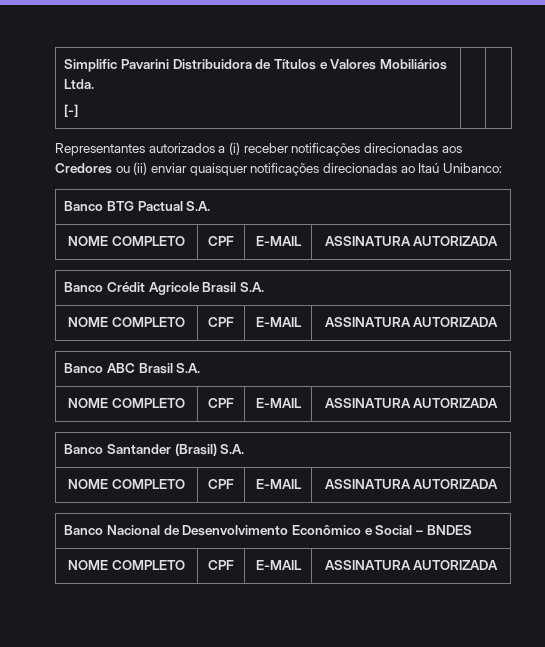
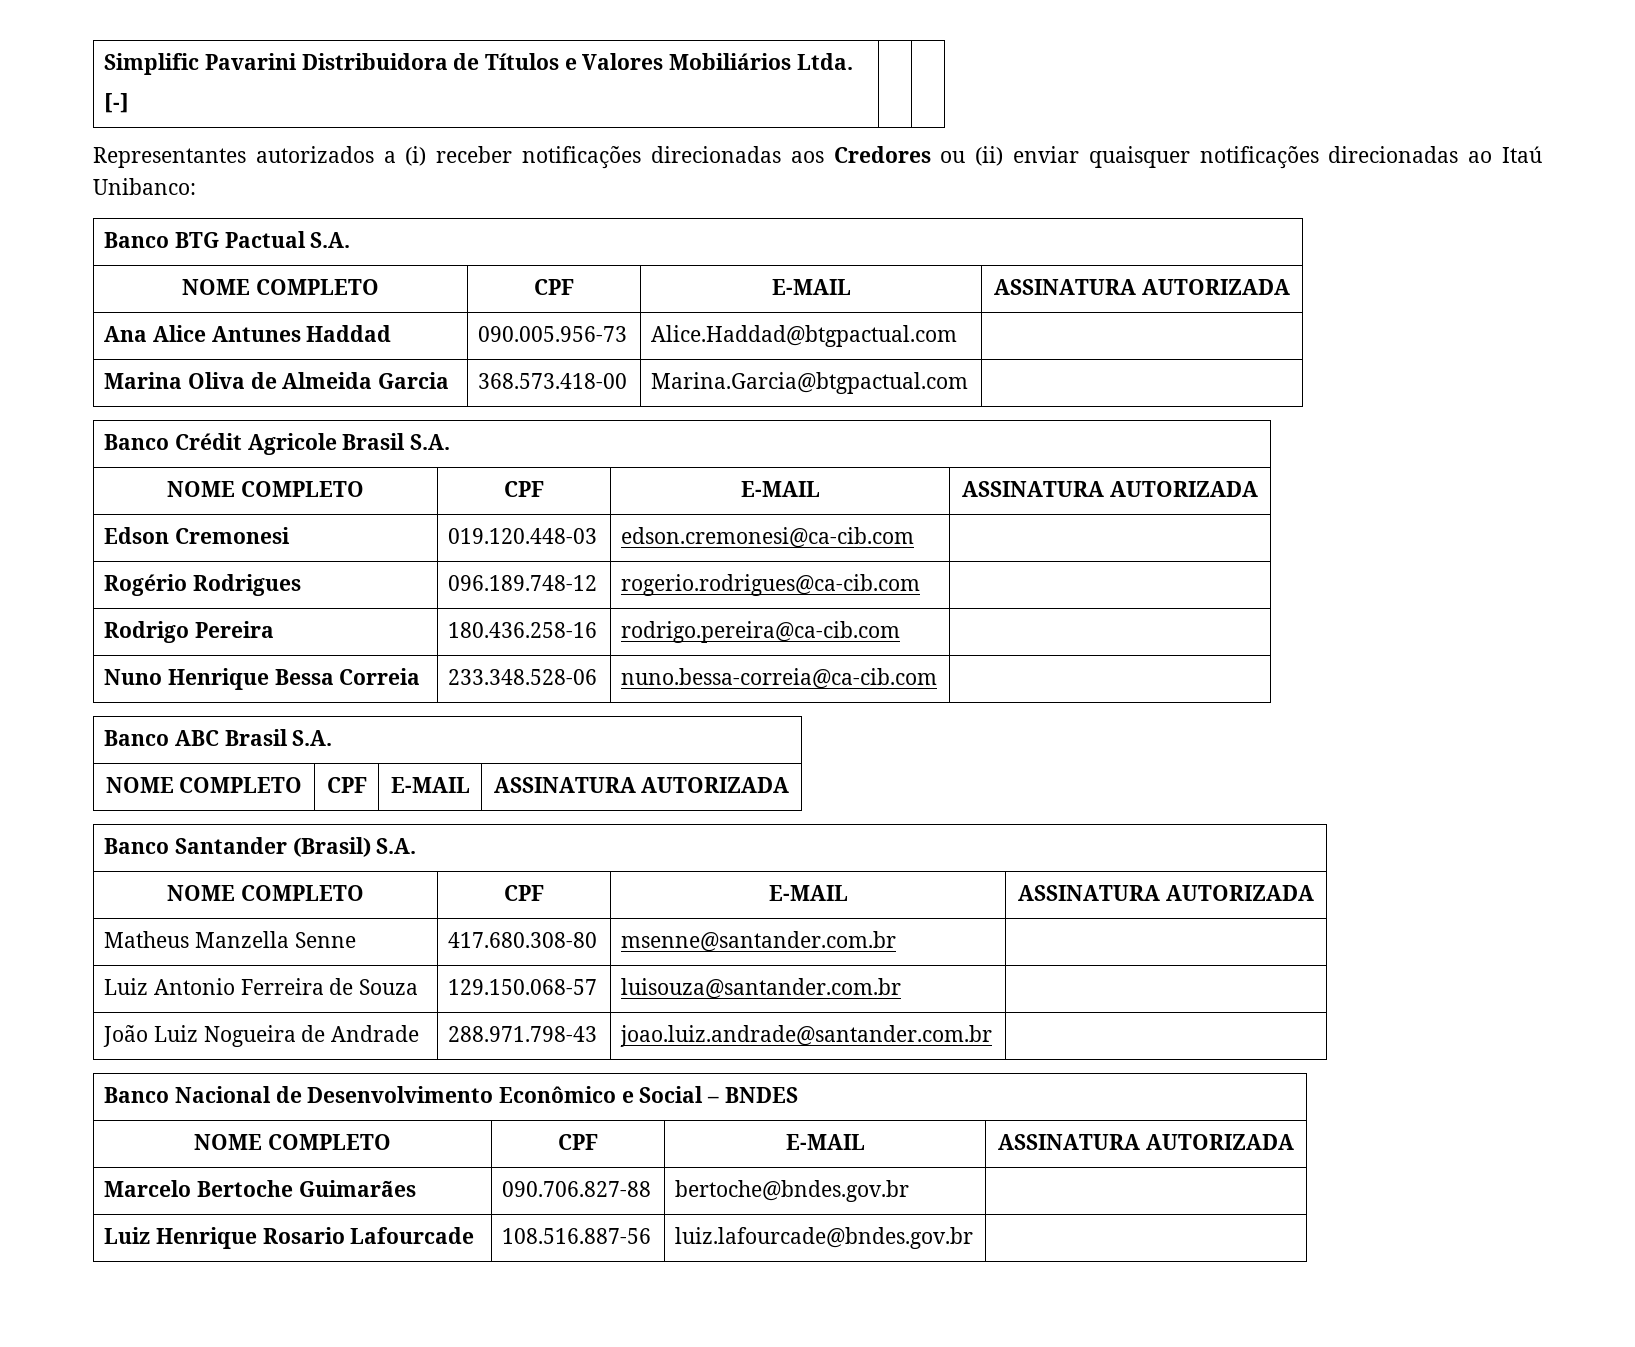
+ Ana Alice Antunes Haddad | 090.005.956-73 | Alice.Haddad@btgpactual.com |
+ Marina Oliva de Almeida Garcia | 368.573.418-00 | Marina.Garcia@btgpactual.com |
+ Edson Cremonesi | 019.120.448-03 | edson.cremonesi@ca-cib.com |
+ Rogério Rodrigues | 096.189.748-12 | rogerio.rodrigues@ca-cib.com |
+ Rodrigo Pereira | 180.436.258-16 | rodrigo.pereira@ca-cib.com |
+ Nuno Henrique Bessa Correia | 233.348.528-06 | nuno.bessa-correia@ca-cib.com |
+ Matheus Manzella Senne | 417.680.308-80 | msenne@santander.com.br |
+ Luiz Antonio Ferreira de Souza | 129.150.068-57 | luisouza@santander.com.br |
+ João Luiz Nogueira de Andrade | 288.971.798-43 | joao.luiz.andrade@santander.com.br |
+ Marcelo Bertoche Guimarães | 090.706.827-88 | bertoche@bndes.gov.br |
+ Luiz Henrique Rosario Lafourcade | 108.516.887-56 | luiz.lafourcade@bndes.gov.br |

